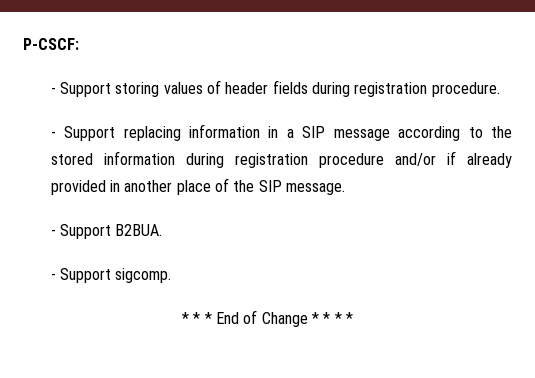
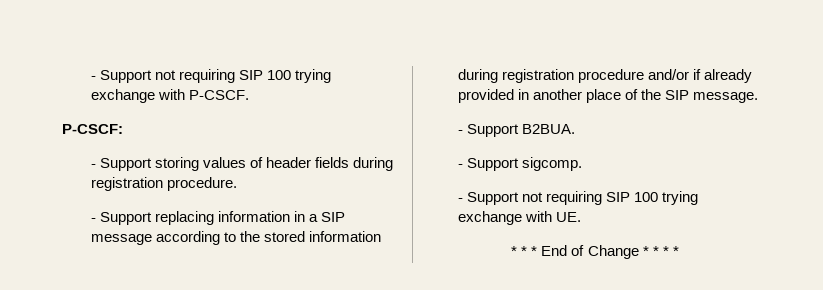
+ - Support not requiring SIP 100 trying exchange with P-CSCF.
+ - Support not requiring SIP 100 trying exchange with UE.

